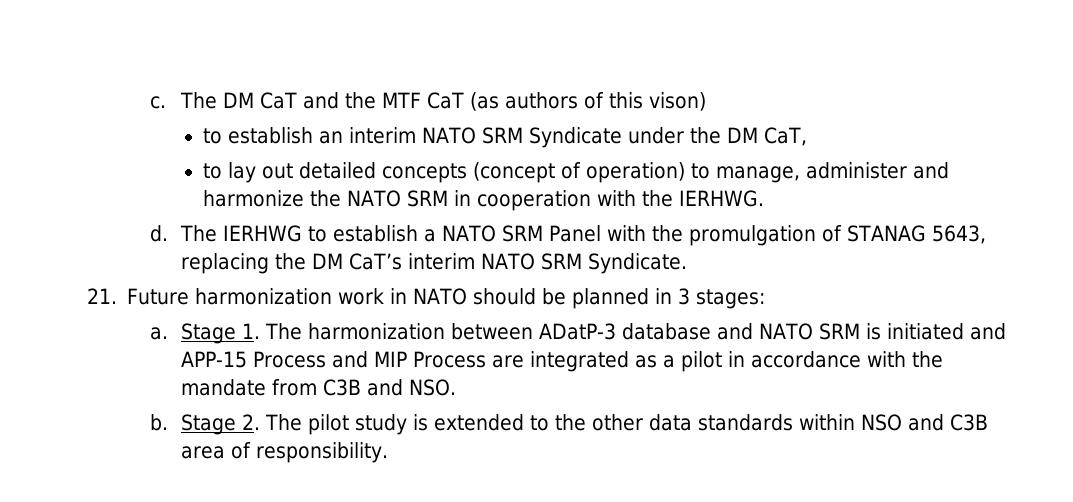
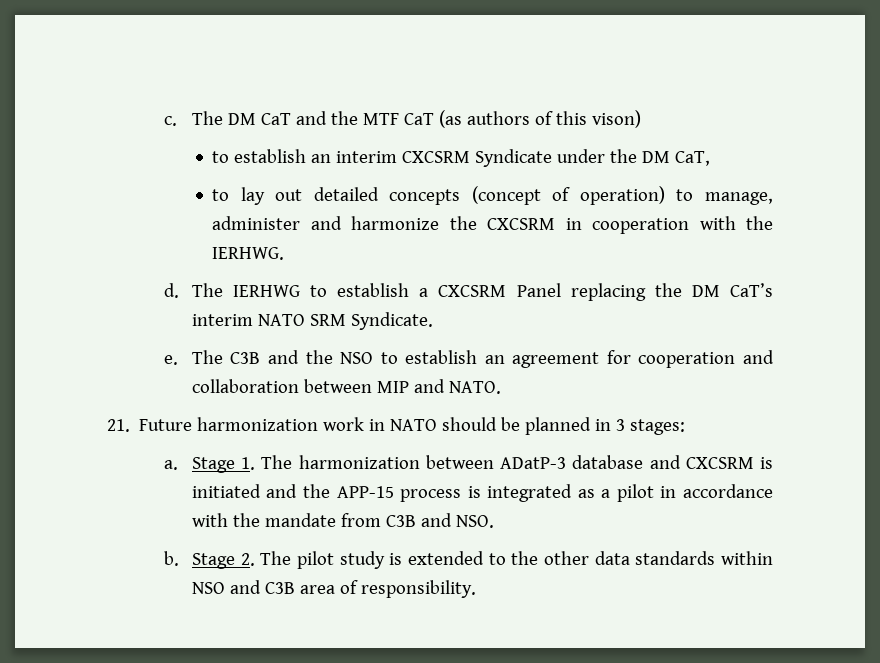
- to establish an interim NATO SRM Syndicate under the DM CaT,
+ to establish an interim CXCSRM Syndicate under the DM CaT,
- to lay out detailed concepts (concept of operation) to manage, administer and harmonize the NATO SRM in cooperation with the IERHWG.
+ to lay out detailed concepts (concept of operation) to manage, administer and harmonize the CXCSRM in cooperation with the IERHWG.
- The IERHWG to establish a NATO SRM Panel with the promulgation of STANAG 5643, replacing the DM CaT’s interim NATO SRM Syndicate.
+ The IERHWG to establish a CXCSRM Panel replacing the DM CaT’s interim NATO SRM Syndicate.
+ e. The C3B and the NSO to establish an agreement for cooperation and collaboration between MIP and NATO.
- Stage 1. The harmonization between ADatP-3 database and NATO SRM is initiated and APP-15 Process and MIP Process are integrated as a pilot in accordance with the mandate from C3B and NSO.
+ Stage 1. The harmonization between ADatP-3 database and CXCSRM is initiated and the APP-15 process is integrated as a pilot in accordance with the mandate from C3B and NSO.

